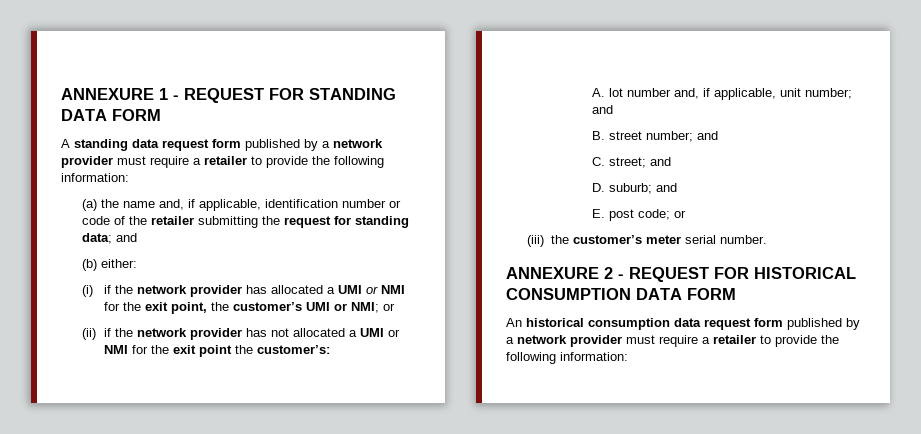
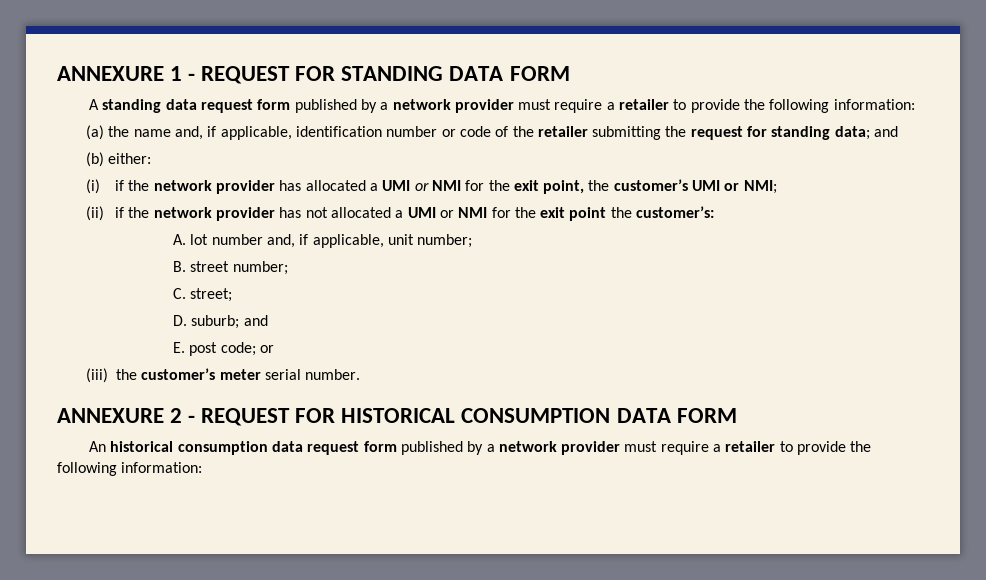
- (i) if the network provider has allocated a UMI or NMI for the exit point, the customer’s UMI or NMI; or
+ (i) if the network provider has allocated a UMI or NMI for the exit point, the customer’s UMI or NMI;
- A. lot number and, if applicable, unit number; and
+ A. lot number and, if applicable, unit number;
- B. street number; and
+ B. street number;
- C. street; and
+ C. street;

